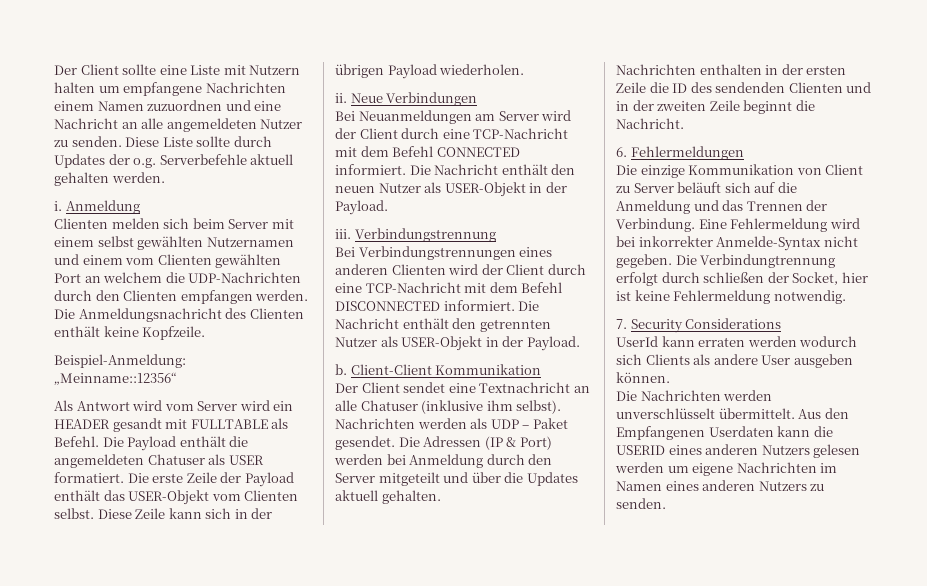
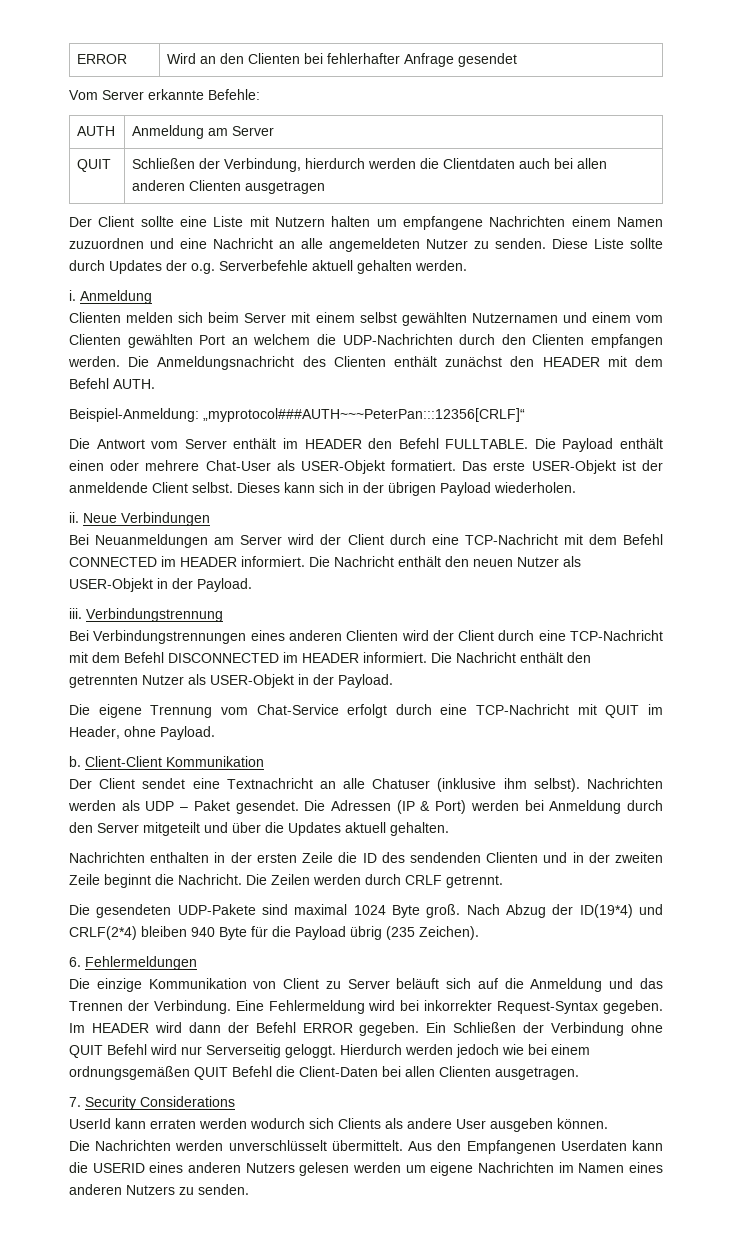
+ ERROR | Wird an den Clienten bei fehlerhafter Anfrage gesendet
+ Vom Server erkannte Befehle:
+ AUTH | Anmeldung am Server
+ QUIT | Schließen der Verbindung, hierdurch werden die Clientdaten auch bei allen anderen Clienten ausgetragen
- Die Anmeldungsnachricht des Clienten enthält keine Kopfzeile.
- Beispiel-Anmeldung: „Meinname::12356“
- Als Antwort wird vom Server wird ein HEADER gesandt mit FULLTABLE als Befehl. Die Payload enthält die angemeldeten Chatuser als USER formatiert. Die erste Zeile der Payload enthält das USER-Objekt vom Clienten selbst. Diese Zeile kann sich in der übrigen Payload wiederholen.
+ Die Anmeldungsnachricht des Clienten enthält zunächst den HEADER mit dem Befehl AUTH.
+ Beispiel-Anmeldung: „myprotocol###AUTH~~~PeterPan:::12356[CRLF]“
+ Die Antwort vom Server enthält im HEADER den Befehl FULLTABLE. Die Payload enthält einen oder mehrere Chat-User als USER-Objekt formatiert. Das erste USER-Objekt ist der anmeldende Client selbst. Dieses kann sich in der übrigen Payload wiederholen.
- Bei Neuanmeldungen am Server wird der Client durch eine TCP-Nachricht mit dem Befehl CONNECTED informiert.
+ Bei Neuanmeldungen am Server wird der Client durch eine TCP-Nachricht mit dem Befehl CONNECTED im HEADER informiert.
- Bei Verbindungstrennungen eines anderen Clienten wird der Client durch eine TCP-Nachricht mit dem Befehl DISCONNECTED informiert.
+ Bei Verbindungstrennungen eines anderen Clienten wird der Client durch eine TCP-Nachricht mit dem Befehl DISCONNECTED im HEADER informiert.
+ Die eigene Trennung vom Chat-Service erfolgt durch eine TCP-Nachricht mit QUIT im Header, ohne Payload.
+ Die Zeilen werden durch CRLF getrennt.
+ Die gesendeten UDP-Pakete sind maximal 1024 Byte groß. Nach Abzug der ID(19*4) und CRLF(2*4) bleiben 940 Byte für die Payload übrig (235 Zeichen).
- Eine Fehlermeldung wird bei inkorrekter Anmelde-Syntax nicht gegeben. Die Verbindungtrennung erfolgt durch schließen der Socket, hier ist keine Fehlermeldung notwendig.
+ Eine Fehlermeldung wird bei inkorrekter Request-Syntax gegeben. Im HEADER wird dann der Befehl ERROR gegeben. Ein Schließen der Verbindung ohne QUIT Befehl wird nur Serverseitig geloggt. Hierdurch werden jedoch wie bei einem ordnungsgemäßen QUIT Befehl die Client-Daten bei allen Clienten ausgetragen.

